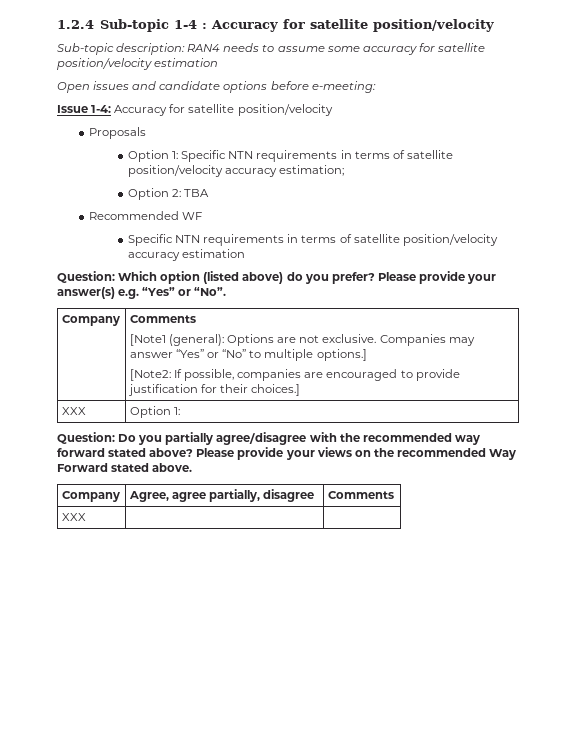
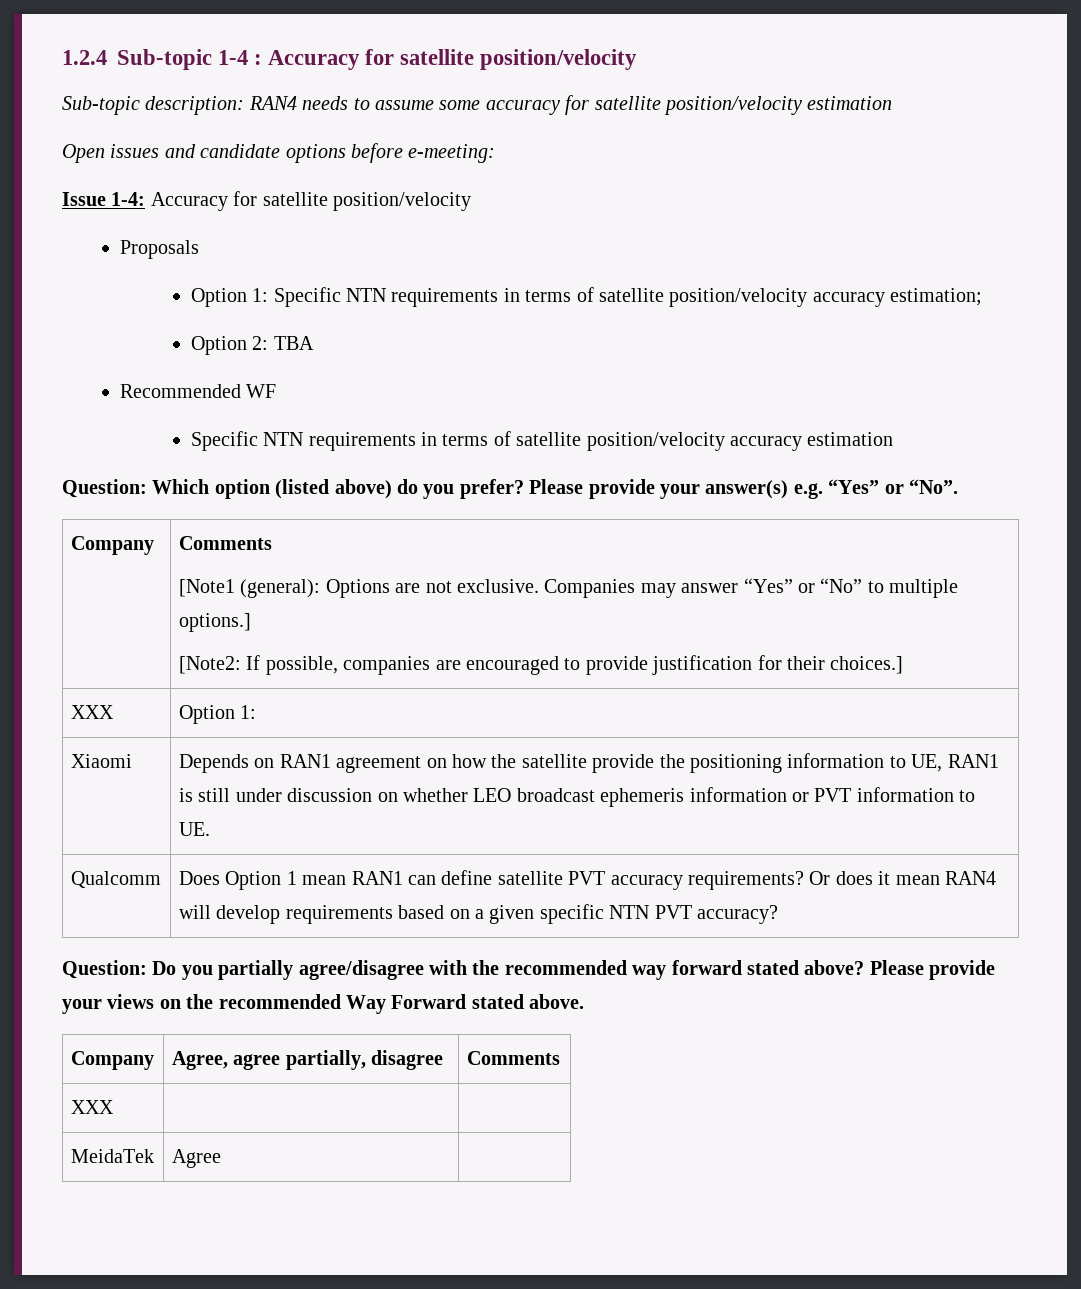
+ Xiaomi | Depends on RAN1 agreement on how the satellite provide the positioning information to UE, RAN1 is still under discussion on whether LEO broadcast ephemeris information or PVT information to UE.
+ Qualcomm | Does Option 1 mean RAN1 can define satellite PVT accuracy requirements? Or does it mean RAN4 will develop requirements based on a given specific NTN PVT accuracy?
+ MeidaTek | Agree |

